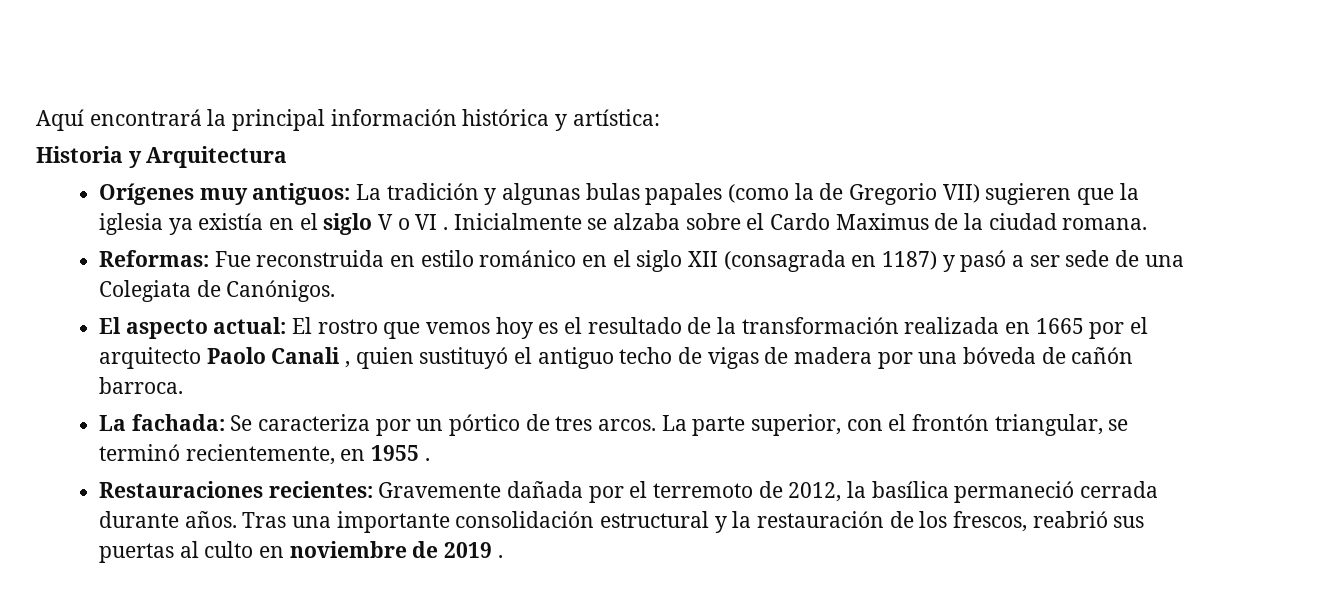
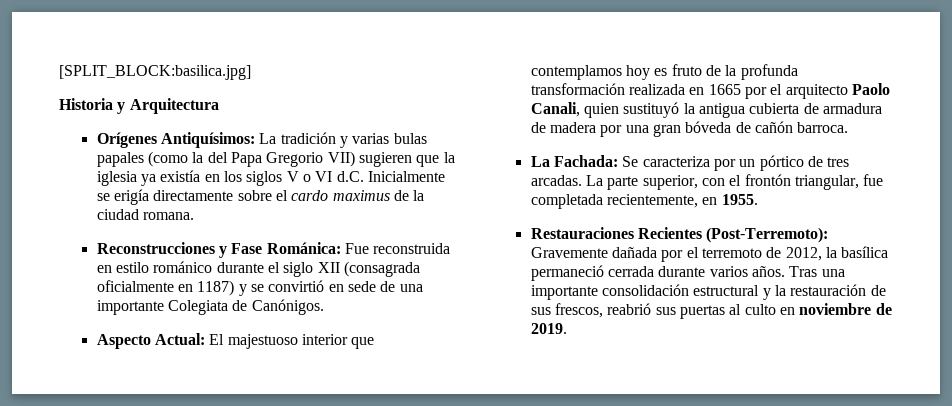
- Aquí encontrará la principal información histórica y artística:
+ [SPLIT_BLOCK:basilica.jpg]
- Orígenes muy antiguos: La tradición y algunas bulas papales (como la de Gregorio VII) sugieren que la iglesia ya existía en el siglo V o VI . Inicialmente se alzaba sobre el Cardo Maximus de la ciudad romana.
+ Orígenes Antiquísimos: La tradición y varias bulas papales (como la del Papa Gregorio VII) sugieren que la iglesia ya existía en los siglos V o VI d.C. Inicialmente se erigía directamente sobre el cardo maximus de la ciudad romana.
- Reformas: Fue reconstruida en estilo románico en el siglo XII (consagrada en 1187) y pasó a ser sede de una Colegiata de Canónigos.
+ Reconstrucciones y Fase Románica: Fue reconstruida en estilo románico durante el siglo XII (consagrada oficialmente en 1187) y se convirtió en sede de una importante Colegiata de Canónigos.
- El aspecto actual: El rostro que vemos hoy es el resultado de la transformación realizada en 1665 por el arquitecto Paolo Canali , quien sustituyó el antiguo techo de vigas de madera por una bóveda de cañón barroca.
+ Aspecto Actual: El majestuoso interior que contemplamos hoy es fruto de la profunda transformación realizada en 1665 por el arquitecto Paolo Canali, quien sustituyó la antigua cubierta de armadura de madera por una gran bóveda de cañón barroca.
- La fachada: Se caracteriza por un pórtico de tres arcos.
+ La Fachada: Se caracteriza por un pórtico de tres arcadas.
- La parte superior, con el frontón triangular, se terminó recientemente, en 1955 .
+ La parte superior, con el frontón triangular, fue completada recientemente, en 1955.
- Restauraciones recientes: Gravemente dañada por el terremoto de 2012, la basílica permaneció cerrada durante años.
+ Restauraciones Recientes (Post-Terremoto): Gravemente dañada por el terremoto de 2012, la basílica permaneció cerrada durante varios años.
- Tras una importante consolidación estructural y la restauración de los frescos, reabrió sus puertas al culto en noviembre de 2019 .
+ Tras una importante consolidación estructural y la restauración de sus frescos, reabrió sus puertas al culto en noviembre de 2019.

